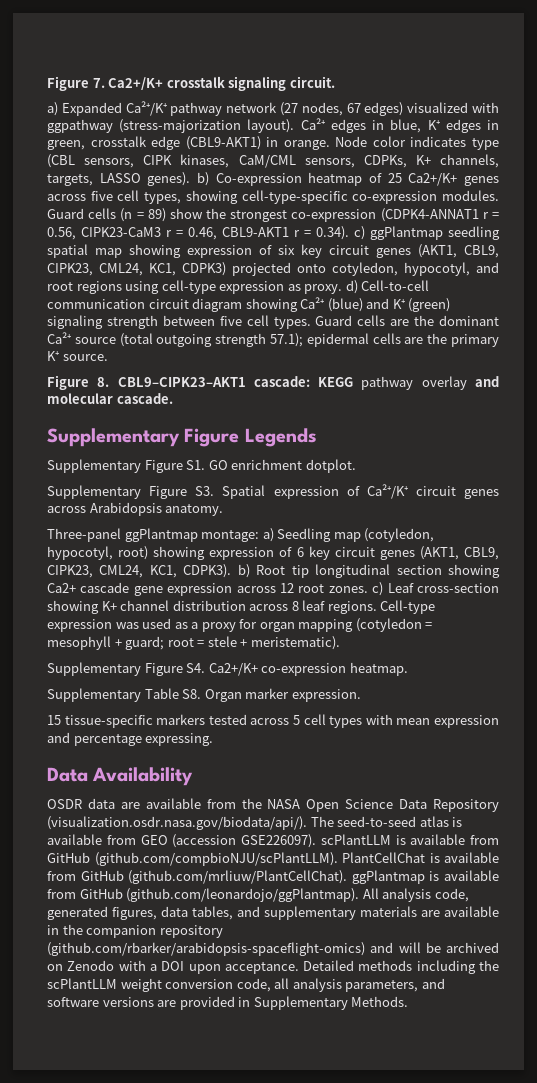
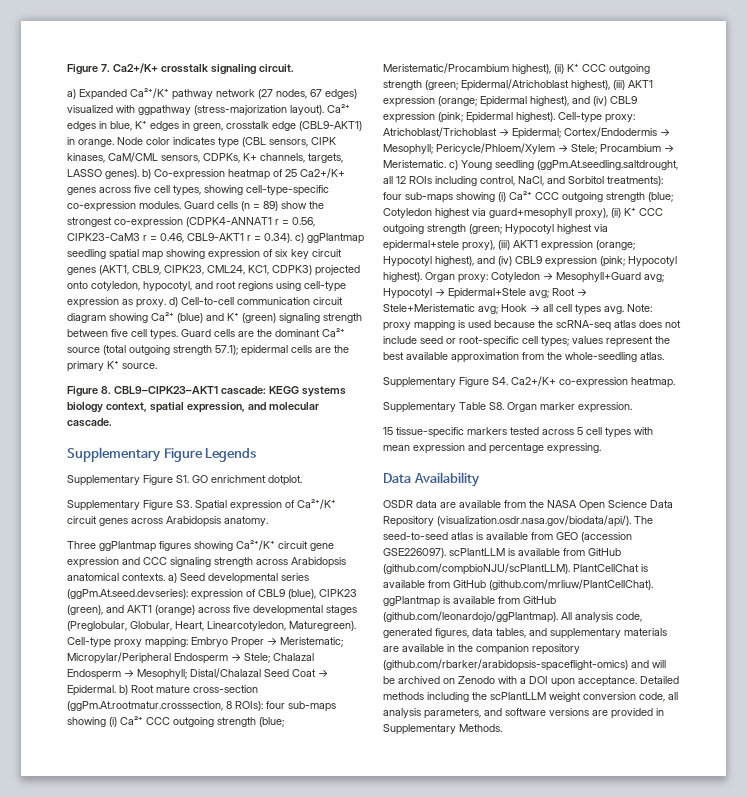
- Figure 8. CBL9–CIPK23–AKT1 cascade: KEGG pathway overlay and molecular cascade.
+ Figure 8. CBL9–CIPK23–AKT1 cascade: KEGG systems biology context, spatial expression, and molecular cascade.
- Three-panel ggPlantmap montage: a) Seedling map (cotyledon, hypocotyl, root) showing expression of 6 key circuit genes (AKT1, CBL9, CIPK23, CML24, KC1, CDPK3). b) Root tip longitudinal section showing Ca2+ cascade gene expression across 12 root zones. c) Leaf cross-section showing K+ channel distribution across 8 leaf regions. Cell-type expression was used as a proxy for organ mapping (cotyledon = mesophyll + guard; root = stele + meristematic).
+ Three ggPlantmap figures showing Ca²⁺/K⁺ circuit gene expression and CCC signaling strength across Arabidopsis anatomical contexts. a) Seed developmental series (ggPm.At.seed.devseries): expression of CBL9 (blue), CIPK23 (green), and AKT1 (orange) across five developmental stages (Preglobular, Globular, Heart, Linearcotyledon, Maturegreen). Cell-type proxy mapping: Embryo Proper → Meristematic; Micropylar/Peripheral Endosperm → Stele; Chalazal Endosperm → Mesophyll; Distal/Chalazal Seed Coat → Epidermal. b) Root mature cross-section (ggPm.At.rootmatur.crosssection, 8 ROIs): four sub-maps showing (i) Ca²⁺ CCC outgoing strength (blue; Meristematic/Procambium highest), (ii) K⁺ CCC outgoing strength (green; Epidermal/Atrichoblast highest), (iii) AKT1 expression (orange; Epidermal highest), and (iv) CBL9 expression (pink; Epidermal highest). Cell-type proxy: Atrichoblast/Trichoblast → Epidermal; Cortex/Endodermis → Mesophyll; Pericycle/Phloem/Xylem → Stele; Procambium → Meristematic. c) Young seedling (ggPm.At.seedling.saltdrought, all 12 ROIs including control, NaCl, and Sorbitol treatments): four sub-maps showing (i) Ca²⁺ CCC outgoing strength (blue; Cotyledon highest via guard+mesophyll proxy), (ii) K⁺ CCC outgoing strength (green; Hypocotyl highest via epidermal+stele proxy), (iii) AKT1 expression (orange; Hypocotyl highest), and (iv) CBL9 expression (pink; Hypocotyl highest). Organ proxy: Cotyledon → Mesophyll+Guard avg; Hypocotyl → Epidermal+Stele avg; Root → Stele+Meristematic avg; Hook → all cell types avg. Note: proxy mapping is used because the scRNA-seq atlas does not include seed or root-specific cell types; values represent the best available approximation from the whole-seedling atlas.

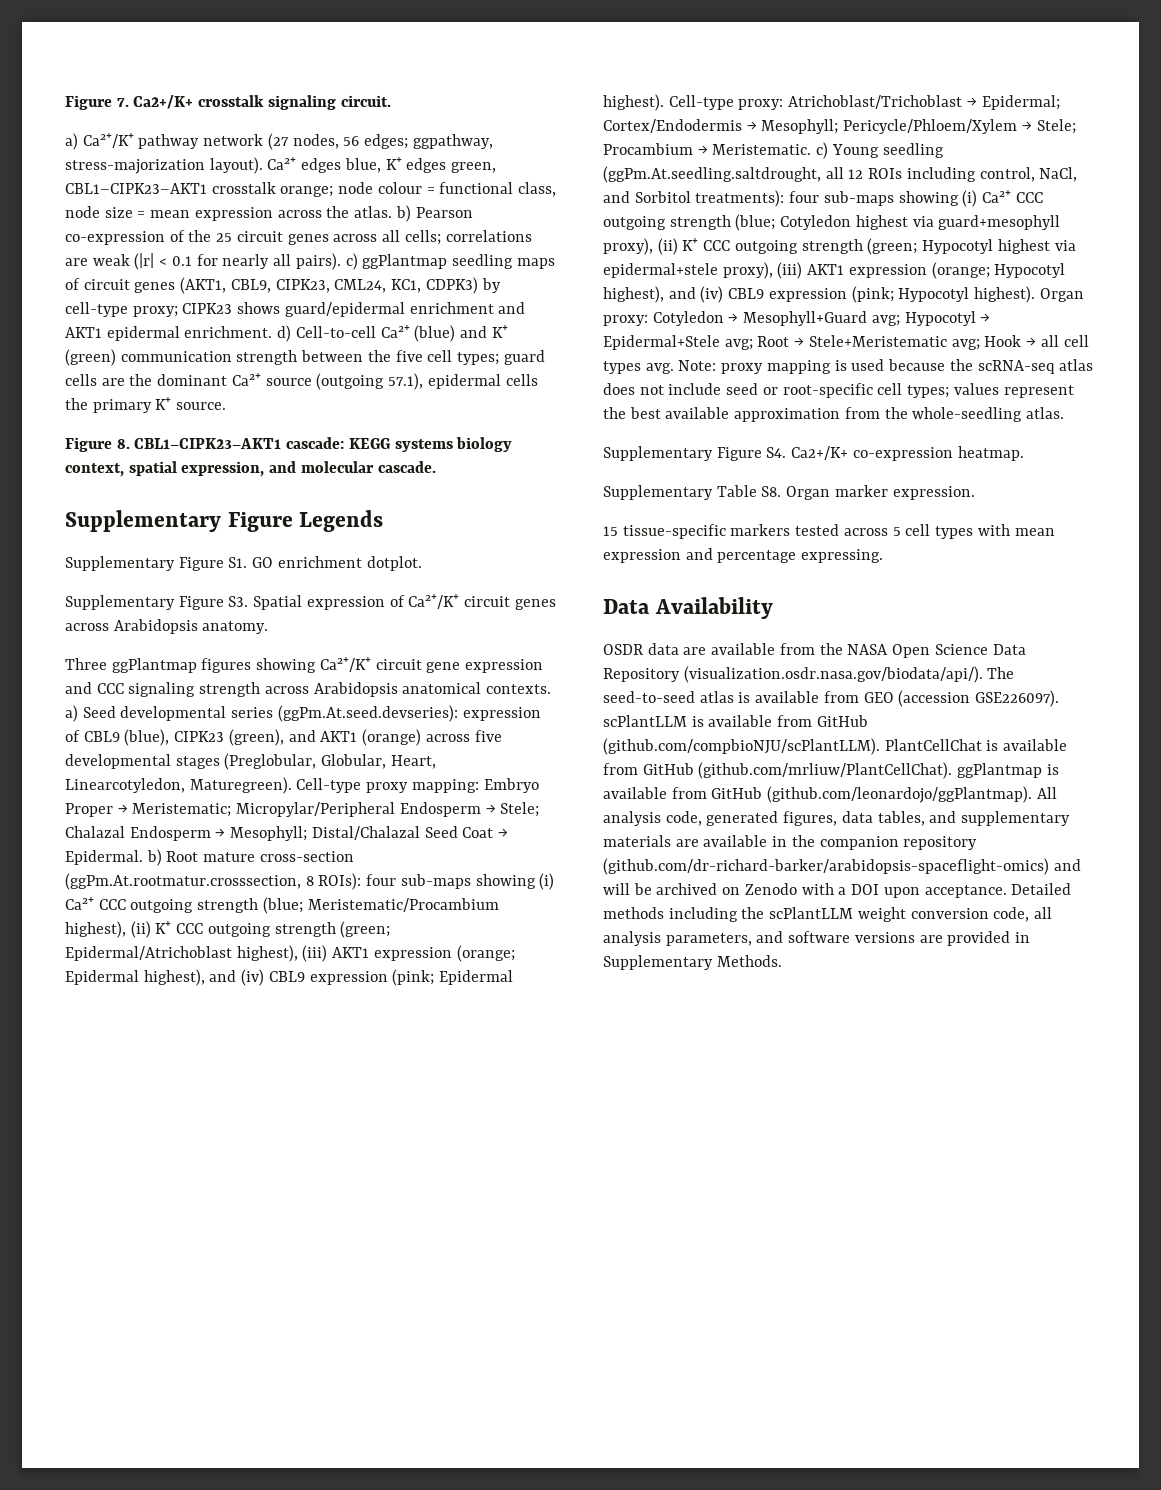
- a) Expanded Ca²⁺/K⁺ pathway network (27 nodes, 67 edges) visualized with ggpathway (stress-majorization layout).
+ a) Ca²⁺/K⁺ pathway network (27 nodes, 56 edges; ggpathway, stress-majorization layout).
- Ca²⁺ edges in blue, K⁺ edges in green, crosstalk edge (CBL9-AKT1) in orange. Node color indicates type (CBL sensors, CIPK kinases, CaM/CML sensors, CDPKs, K+ channels, targets, LASSO genes). b) Co-expression heatmap of 25 Ca2+/K+ genes across five cell types, showing cell-type-specific co-expression modules. Guard cells (n = 89) show the strongest co-expression (CDPK4-ANNAT1 r = 0.56, CIPK23-CaM3 r = 0.46, CBL9-AKT1 r = 0.34). c) ggPlantmap seedling spatial map showing expression of six key circuit genes (AKT1, CBL9, CIPK23, CML24, KC1, CDPK3) projected onto cotyledon, hypocotyl, and root regions using cell-type expression as proxy. d) Cell-to-cell communication circuit diagram showing Ca²⁺ (blue) and K⁺ (green) signaling strength between five cell types. Guard cells are the dominant Ca²⁺ source (total outgoing strength 57.1); epidermal cells are the primary K⁺ source.
+ Ca²⁺ edges blue, K⁺ edges green, CBL1–CIPK23–AKT1 crosstalk orange; node colour = functional class, node size = mean expression across the atlas. b) Pearson co-expression of the 25 circuit genes across all cells; correlations are weak (|r| < 0.1 for nearly all pairs). c) ggPlantmap seedling maps of circuit genes (AKT1, CBL9, CIPK23, CML24, KC1, CDPK3) by cell-type proxy; CIPK23 shows guard/epidermal enrichment and AKT1 epidermal enrichment. d) Cell-to-cell Ca²⁺ (blue) and K⁺ (green) communication strength between the five cell types; guard cells are the dominant Ca²⁺ source (outgoing 57.1), epidermal cells the primary K⁺ source.
- Figure 8. CBL9–CIPK23–AKT1 cascade: KEGG systems biology context, spatial expression, and molecular cascade.
+ Figure 8. CBL1–CIPK23–AKT1 cascade: KEGG systems biology context, spatial expression, and molecular cascade.
- OSDR data are available from the NASA Open Science Data Repository (visualization.osdr.nasa.gov/biodata/api/). The seed-to-seed atlas is available from GEO (accession GSE226097). scPlantLLM is available from GitHub (github.com/compbioNJU/scPlantLLM). PlantCellChat is available from GitHub (github.com/mrliuw/PlantCellChat). ggPlantmap is available from GitHub (github.com/leonardojo/ggPlantmap). All analysis code, generated figures, data tables, and supplementary materials are available in the companion repository (github.com/rbarker/arabidopsis-spaceflight-omics) and will be archived on Zenodo with a DOI upon acceptance.
+ OSDR data are available from the NASA Open Science Data Repository (visualization.osdr.nasa.gov/biodata/api/). The seed-to-seed atlas is available from GEO (accession GSE226097). scPlantLLM is available from GitHub (github.com/compbioNJU/scPlantLLM). PlantCellChat is available from GitHub (github.com/mrliuw/PlantCellChat). ggPlantmap is available from GitHub (github.com/leonardojo/ggPlantmap). All analysis code, generated figures, data tables, and supplementary materials are available in the companion repository (github.com/dr-richard-barker/arabidopsis-spaceflight-omics) and will be archived on Zenodo with a DOI upon acceptance.

